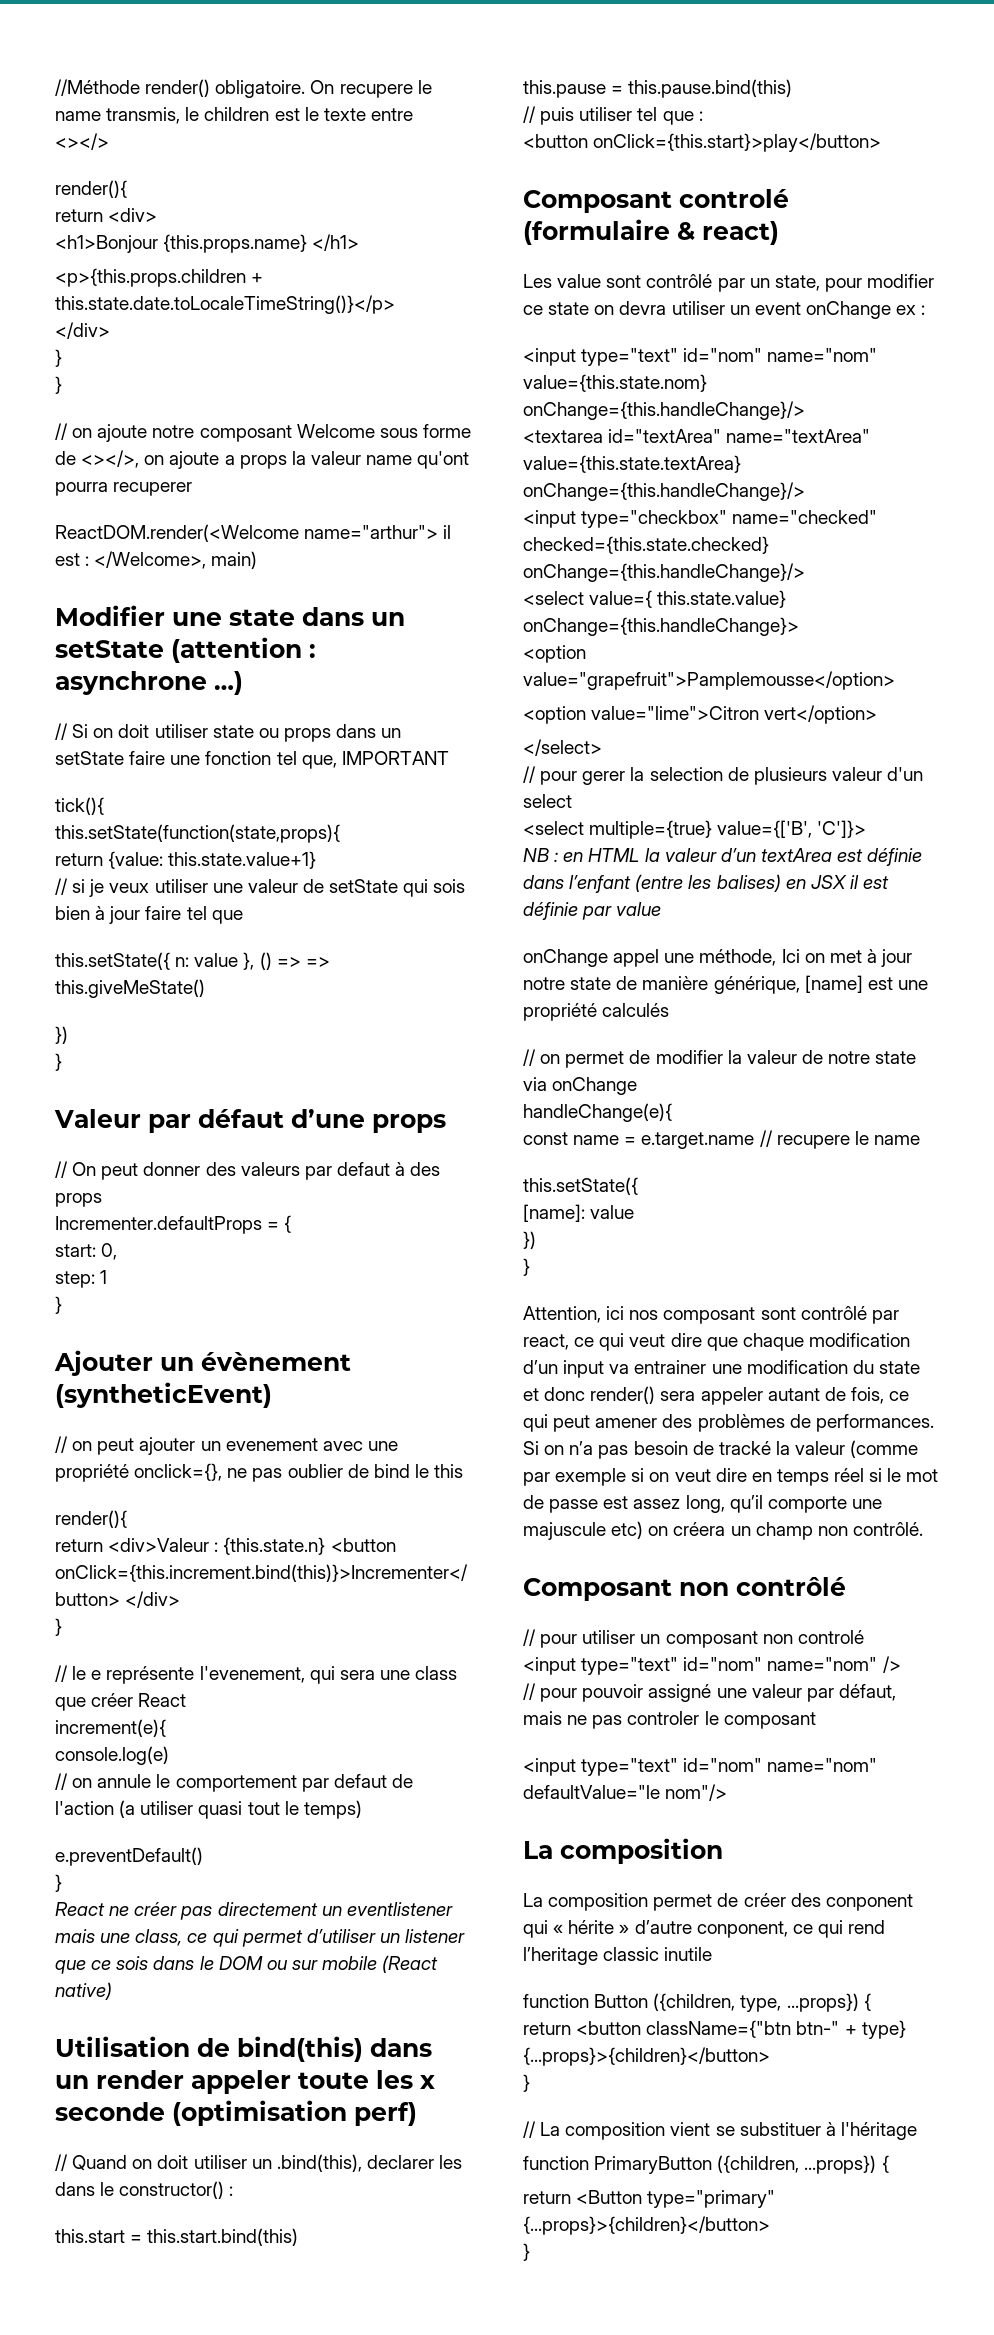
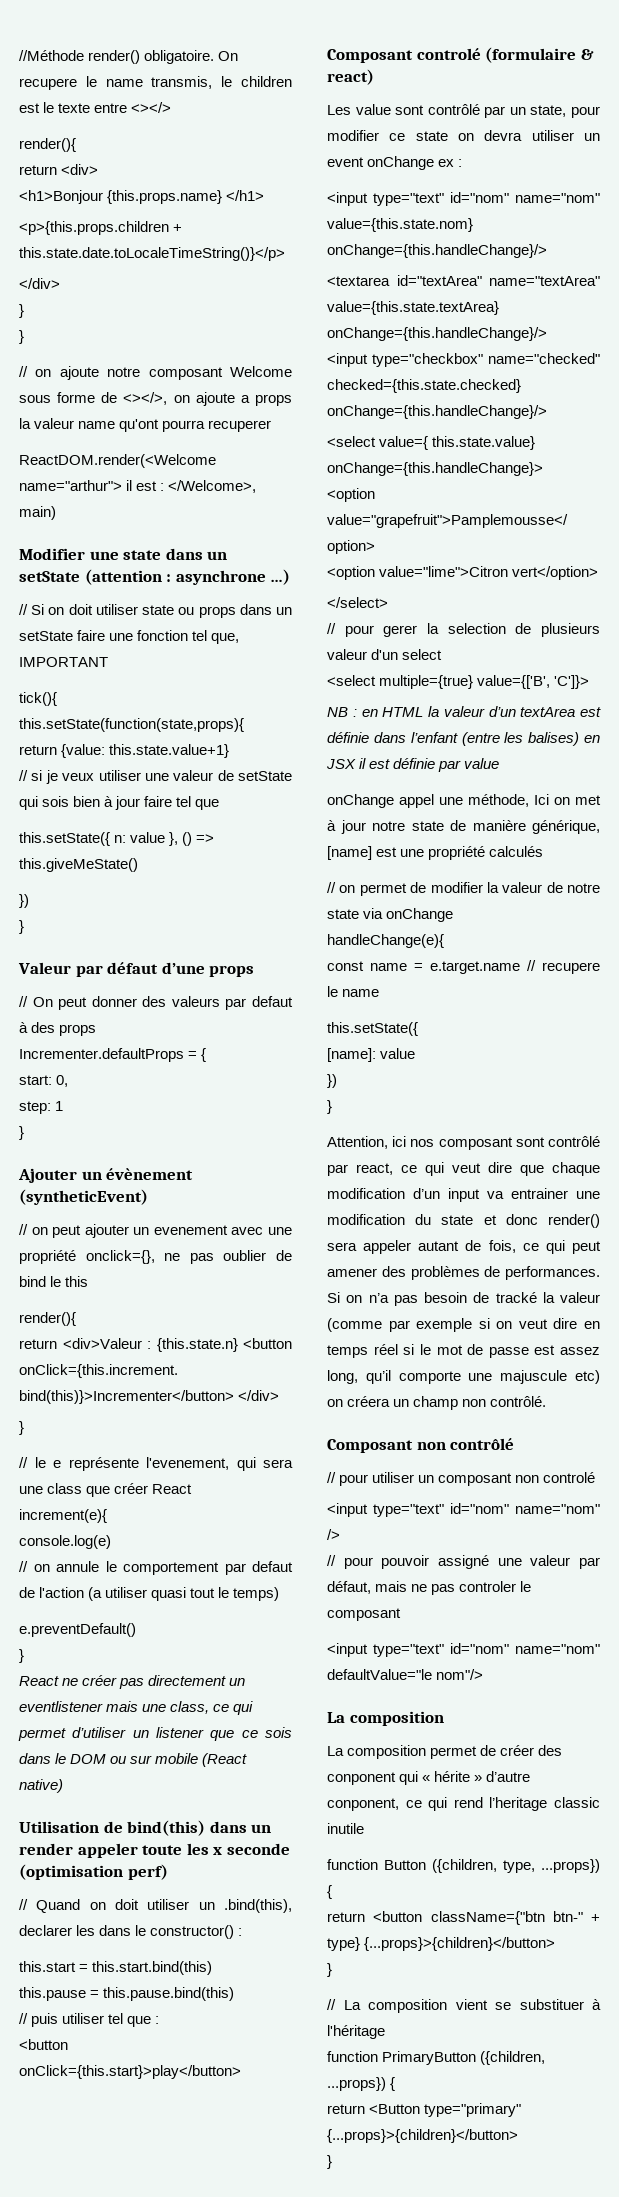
- this.setState({ n: value }, () => => this.giveMeState()
+ this.setState({ n: value }, () => this.giveMeState()

